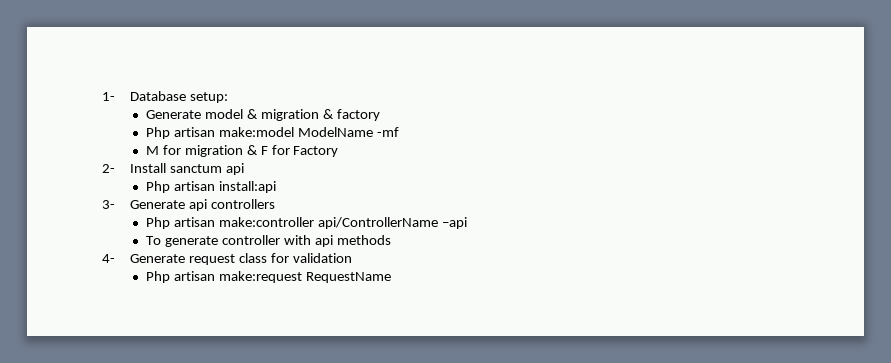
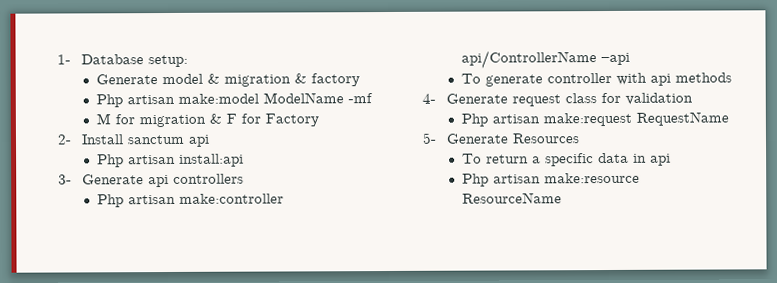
+ 5- Generate Resources
+ To return a specific data in api
+ Php artisan make:resource ResourceName

